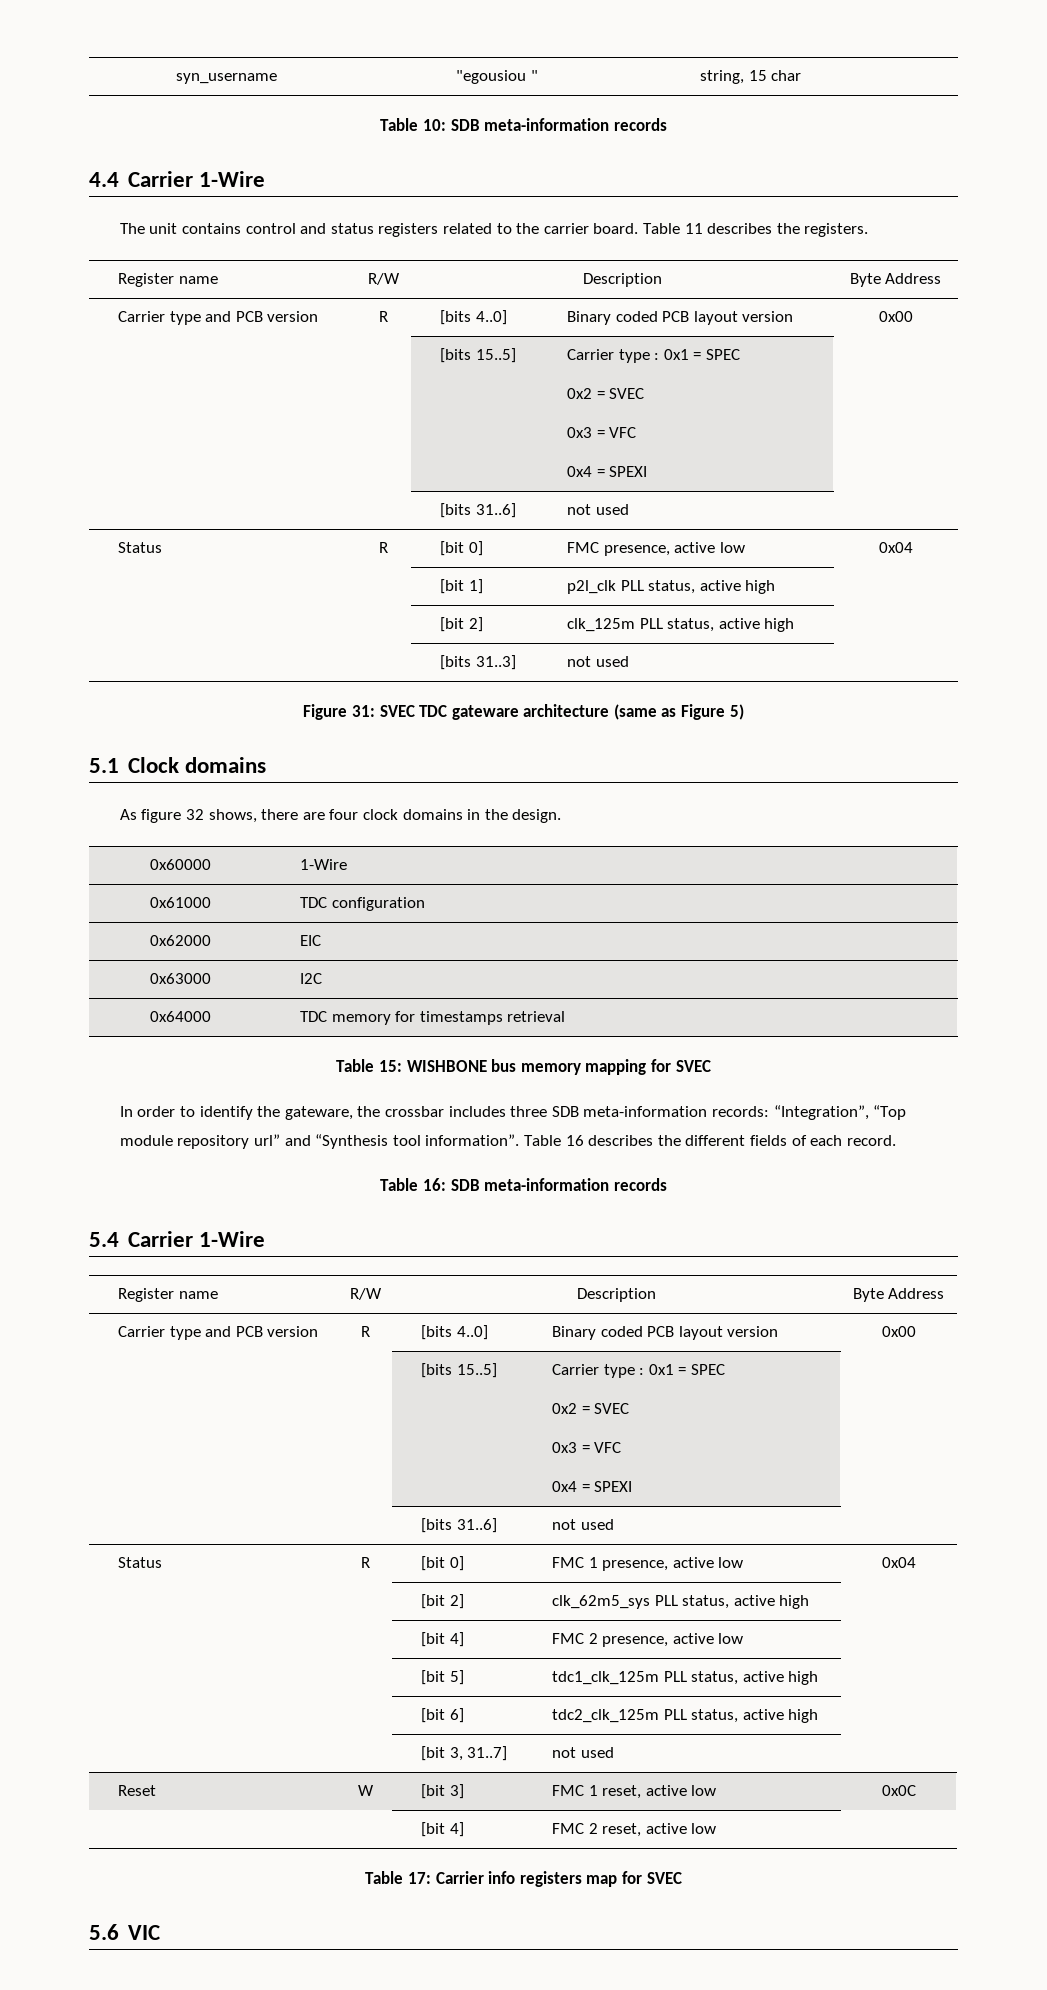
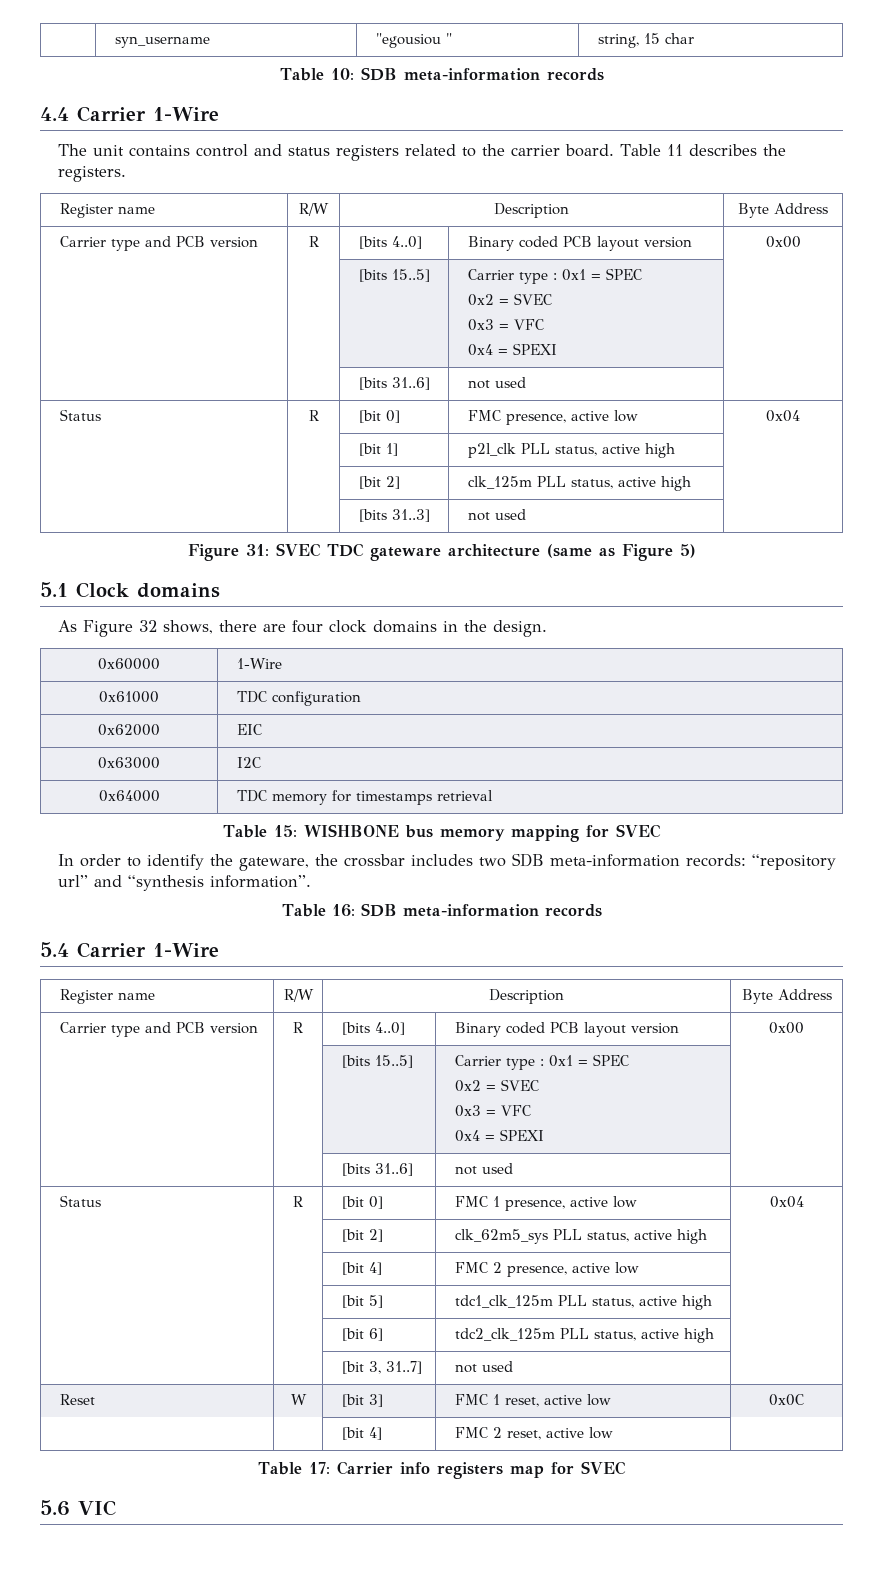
- As figure 32 shows, there are four clock domains in the design.
+ As Figure 32 shows, there are four clock domains in the design.
- In order to identify the gateware, the crossbar includes three SDB meta-information records: “Integration”, “Top module repository url” and “Synthesis tool information”. Table 16 describes the different fields of each record.
+ In order to identify the gateware, the crossbar includes two SDB meta-information records: “repository url” and “synthesis information”.

